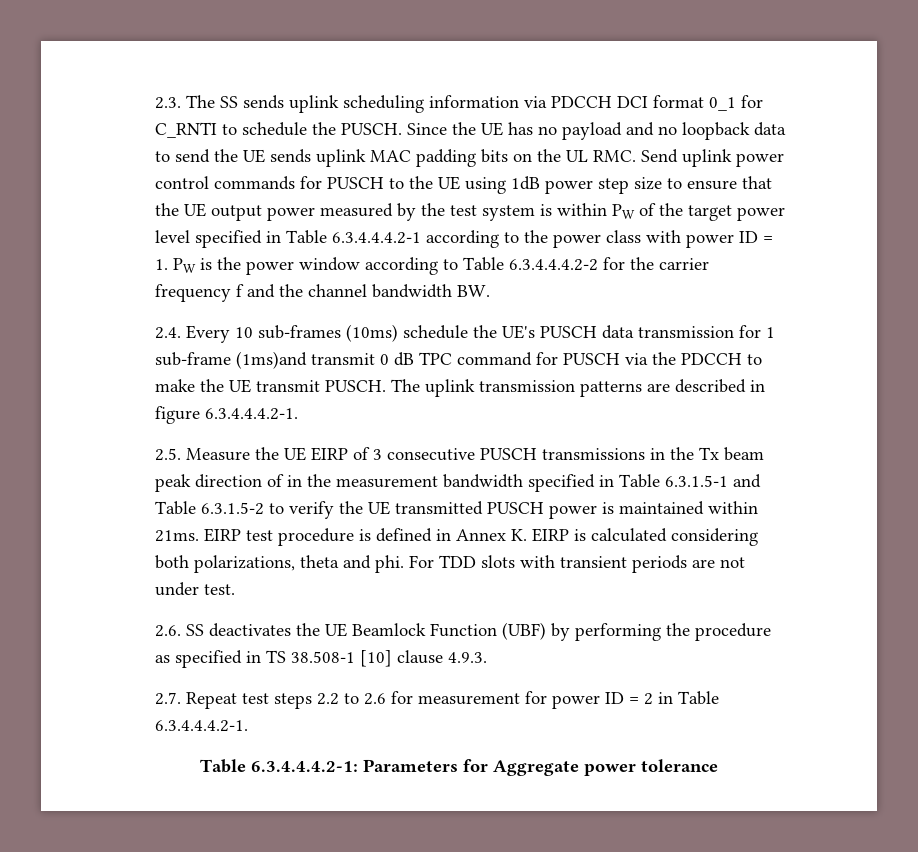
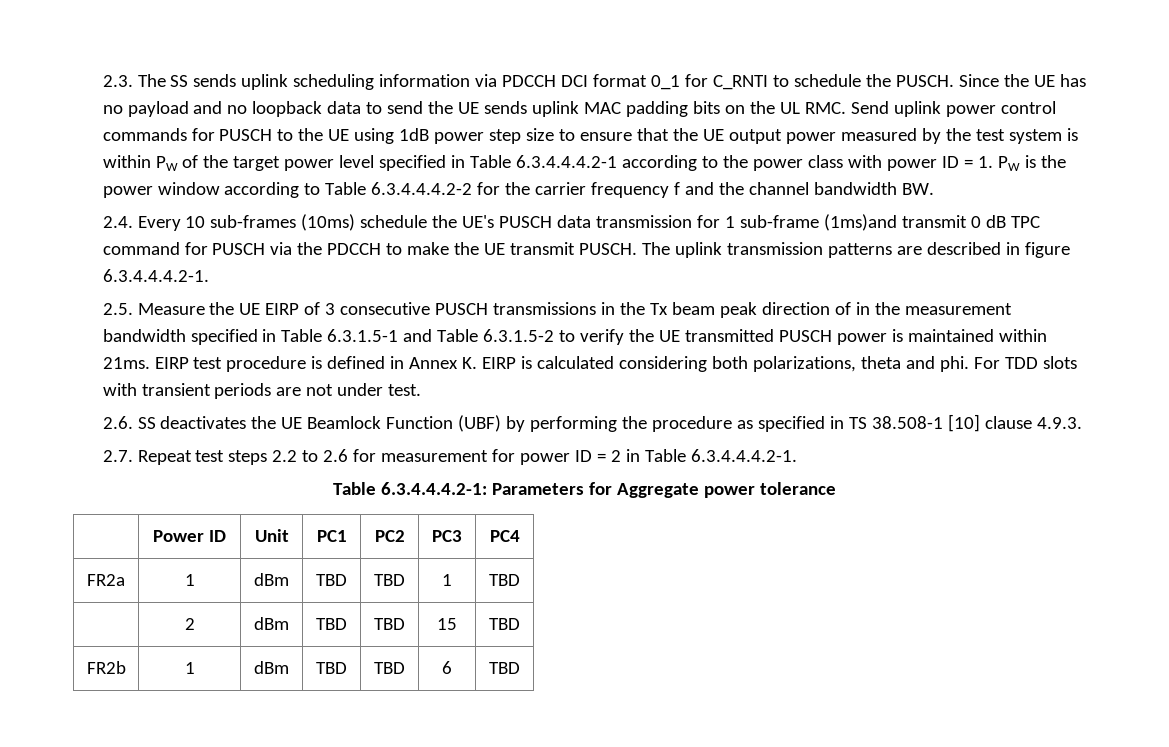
+ | Power ID | Unit | PC1 | PC2 | PC3 | PC4
+ FR2a | 1 | dBm | TBD | TBD | 1 | TBD
+ | 2 | dBm | TBD | TBD | 15 | TBD
+ FR2b | 1 | dBm | TBD | TBD | 6 | TBD

